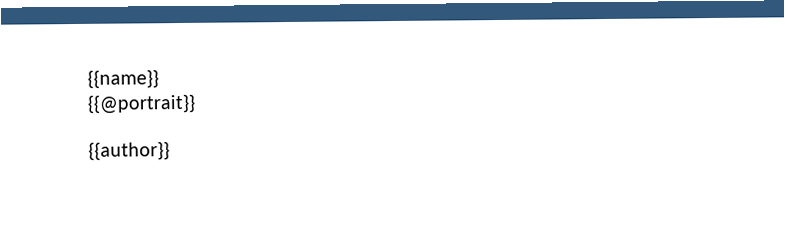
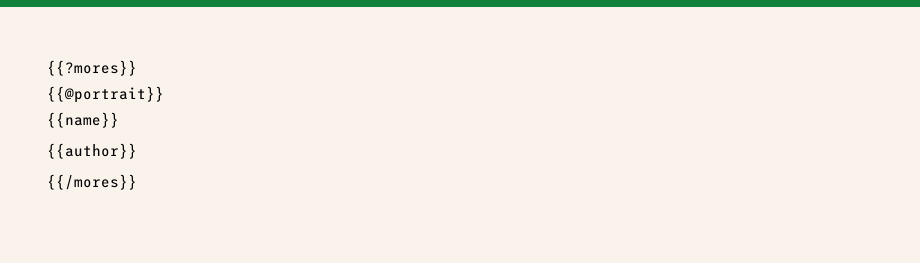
- {{name}}
+ {{?mores}}
+ {{name}}
+ {{/mores}}

